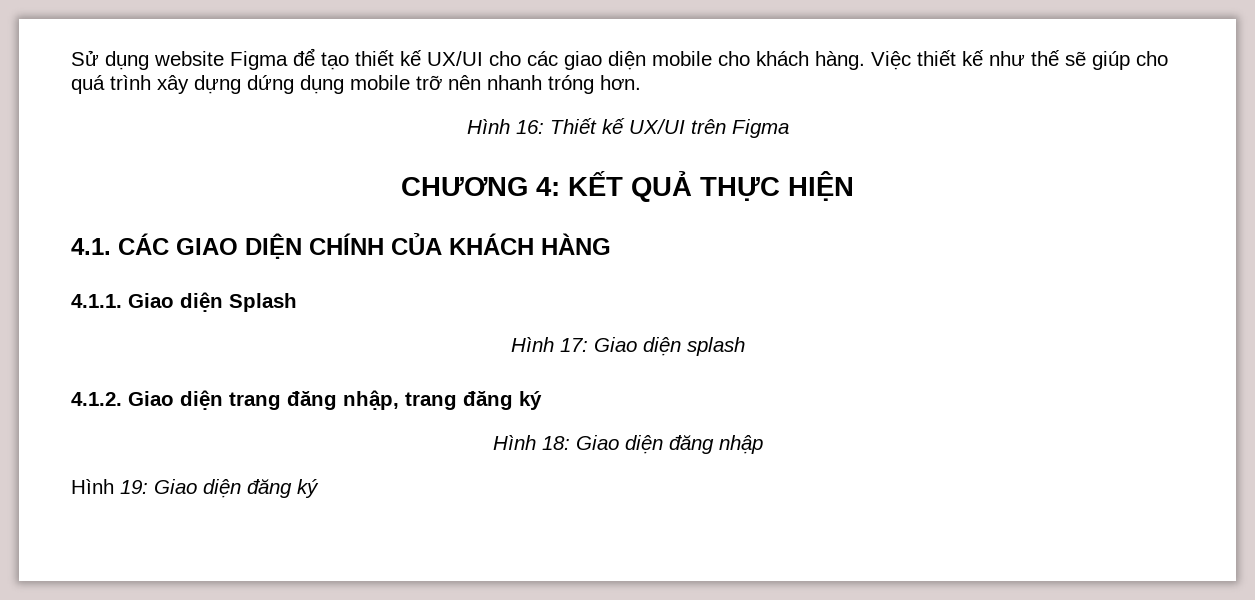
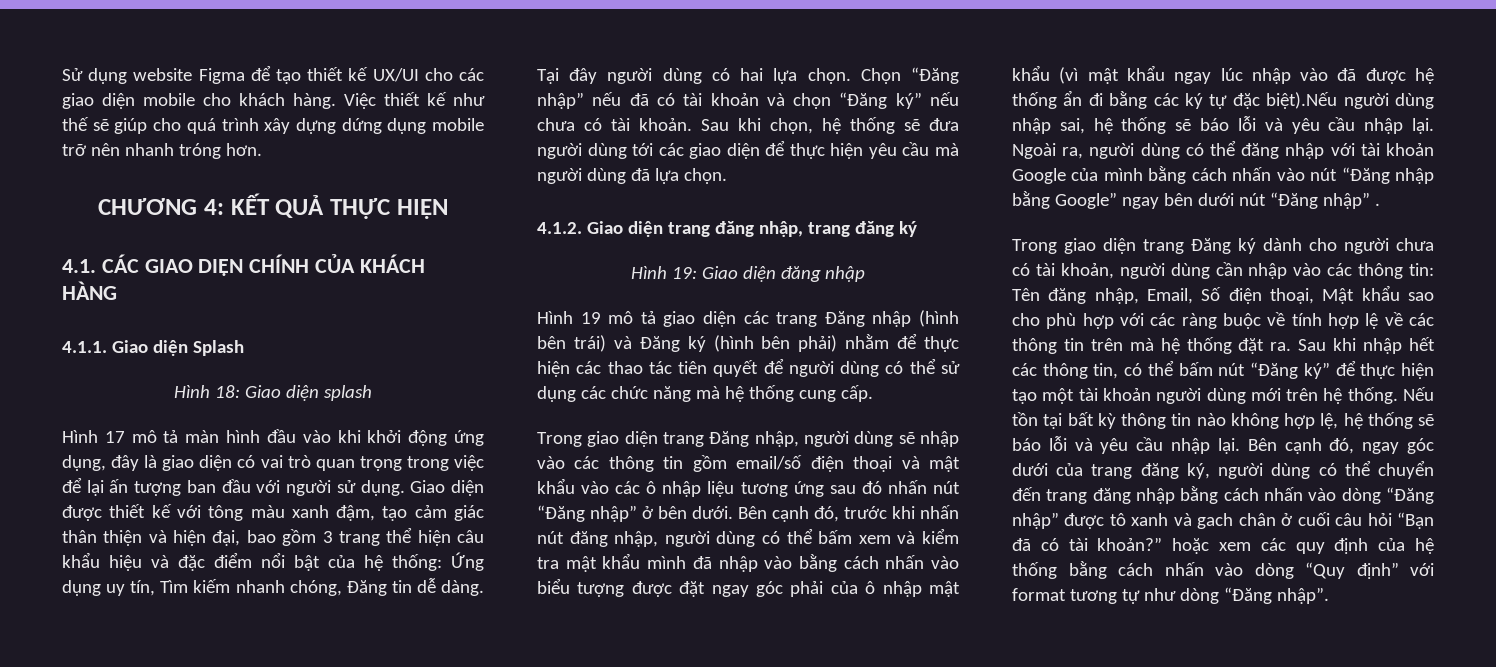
- Hình 16: Thiết kế UX/UI trên Figma
- Hình 17: Giao diện splash
+ Hình 18: Giao diện splash
+ Hình 17 mô tả màn hình đầu vào khi khởi động ứng dụng, đây là giao diện có vai trò quan trọng trong việc để lại ấn tượng ban đầu với người sử dụng. Giao diện được thiết kế với tông màu xanh đậm, tạo cảm giác thân thiện và hiện đại, bao gồm 3 trang thể hiện câu khẩu hiệu và đặc điểm nổi bật của hệ thống: Ứng dụng uy tín, Tìm kiếm nhanh chóng, Đăng tin dễ dàng. Tại đây người dùng có hai lựa chọn. Chọn “Đăng nhập” nếu đã có tài khoản và chọn “Đăng ký” nếu chưa có tài khoản. Sau khi chọn, hệ thống sẽ đưa người dùng tới các giao diện để thực hiện yêu cầu mà người dùng đã lựa chọn.
- Hình 18: Giao diện đăng nhập
+ Hình 19: Giao diện đăng nhập
- Hình 19: Giao diện đăng ký
+ Hình 19 mô tả giao diện các trang Đăng nhập (hình bên trái) và Đăng ký (hình bên phải) nhằm để thực hiện các thao tác tiên quyết để người dùng có thể sử dụng các chức năng mà hệ thống cung cấp.
+ Trong giao diện trang Đăng nhập, người dùng sẽ nhập vào các thông tin gồm email/số điện thoại và mật khẩu vào các ô nhập liệu tương ứng sau đó nhấn nút “Đăng nhập” ở bên dưới. Bên cạnh đó, trước khi nhấn nút đăng nhập, người dùng có thể bấm xem và kiểm tra mật khẩu mình đã nhập vào bằng cách nhấn vào biểu tượng được đặt ngay góc phải của ô nhập mật khẩu (vì mật khẩu ngay lúc nhập vào đã được hệ thống ẩn đi bằng các ký tự đặc biệt).Nếu người dùng nhập sai, hệ thống sẽ báo lỗi và yêu cầu nhập lại. Ngoài ra, người dùng có thể đăng nhập với tài khoản Google của mình bằng cách nhấn vào nút “Đăng nhập bằng Google” ngay bên dưới nút “Đăng nhập” .
+ Trong giao diện trang Đăng ký dành cho người chưa có tài khoản, người dùng cần nhập vào các thông tin: Tên đăng nhập, Email, Số điện thoại, Mật khẩu sao cho phù hợp với các ràng buộc về tính hợp lệ về các thông tin trên mà hệ thống đặt ra. Sau khi nhập hết các thông tin, có thể bấm nút “Đăng ký” để thực hiện tạo một tài khoản người dùng mới trên hệ thống. Nếu tồn tại bất kỳ thông tin nào không hợp lệ, hệ thống sẽ báo lỗi và yêu cầu nhập lại. Bên cạnh đó, ngay góc dưới của trang đăng ký, người dùng có thể chuyển đến trang đăng nhập bằng cách nhấn vào dòng “Đăng nhập” được tô xanh và gach chân ở cuối câu hỏi “Bạn đã có tài khoản?” hoặc xem các quy định của hệ thống bằng cách nhấn vào dòng “Quy định” với format tương tự như dòng “Đăng nhập”.

